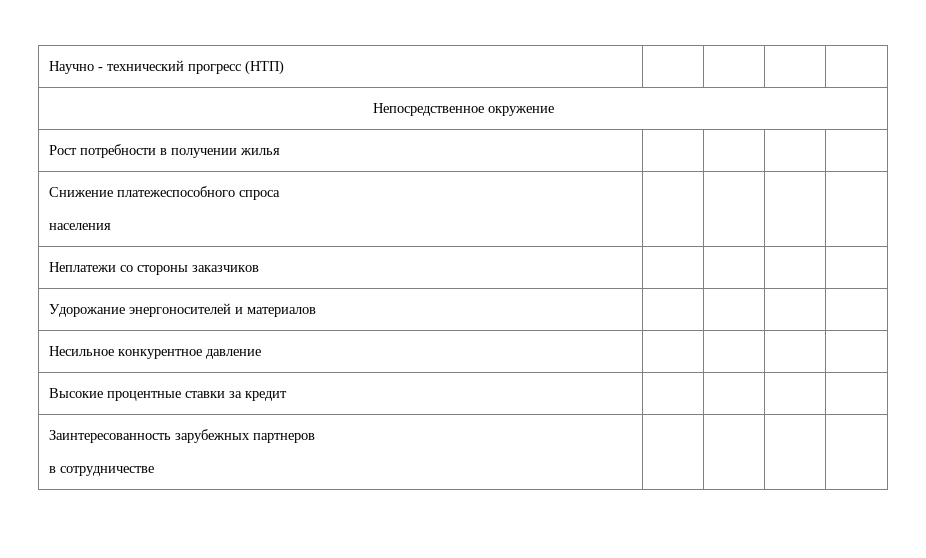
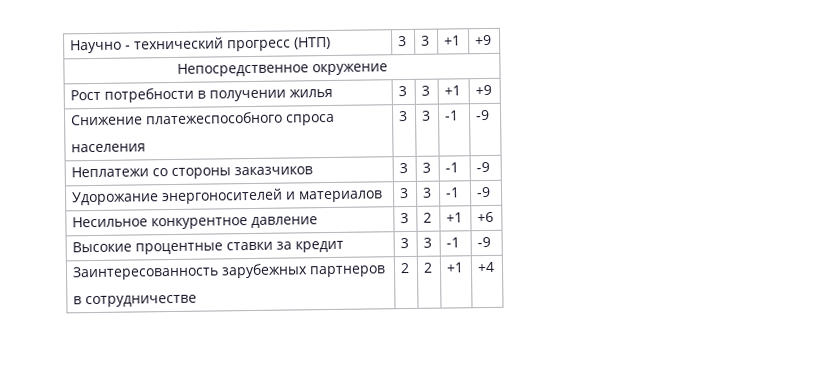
- Научно - технический прогресс (НТП) | | | |
+ Научно - технический прогресс (НТП) | 3 | 3 | +1 | +9
- Рост потребности в получении жилья | | | |
+ Рост потребности в получении жилья | 3 | 3 | +1 | +9
  Снижение платежеспособного спроса
- населения | | | |
+ населения | 3 | 3 | -1 | -9
- Неплатежи со стороны заказчиков | | | |
+ Неплатежи со стороны заказчиков | 3 | 3 | -1 | -9
- Удорожание энергоносителей и материалов | | | |
+ Удорожание энергоносителей и материалов | 3 | 3 | -1 | -9
- Несильное конкурентное давление | | | |
+ Несильное конкурентное давление | 3 | 2 | +1 | +6
- Высокие процентные ставки за кредит | | | |
+ Высокие процентные ставки за кредит | 3 | 3 | -1 | -9
  Заинтересованность зарубежных партнеров
- в сотрудничестве | | | |
+ в сотрудничестве | 2 | 2 | +1 | +4

